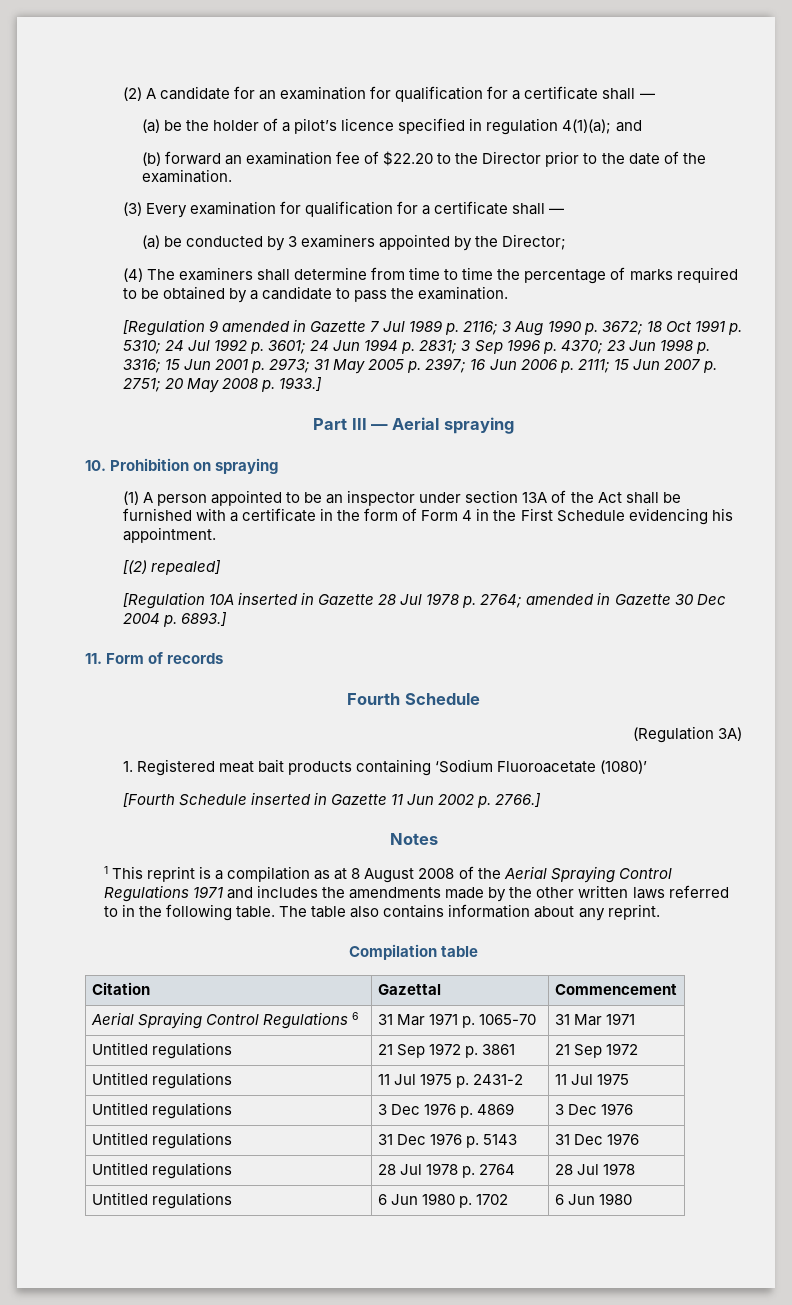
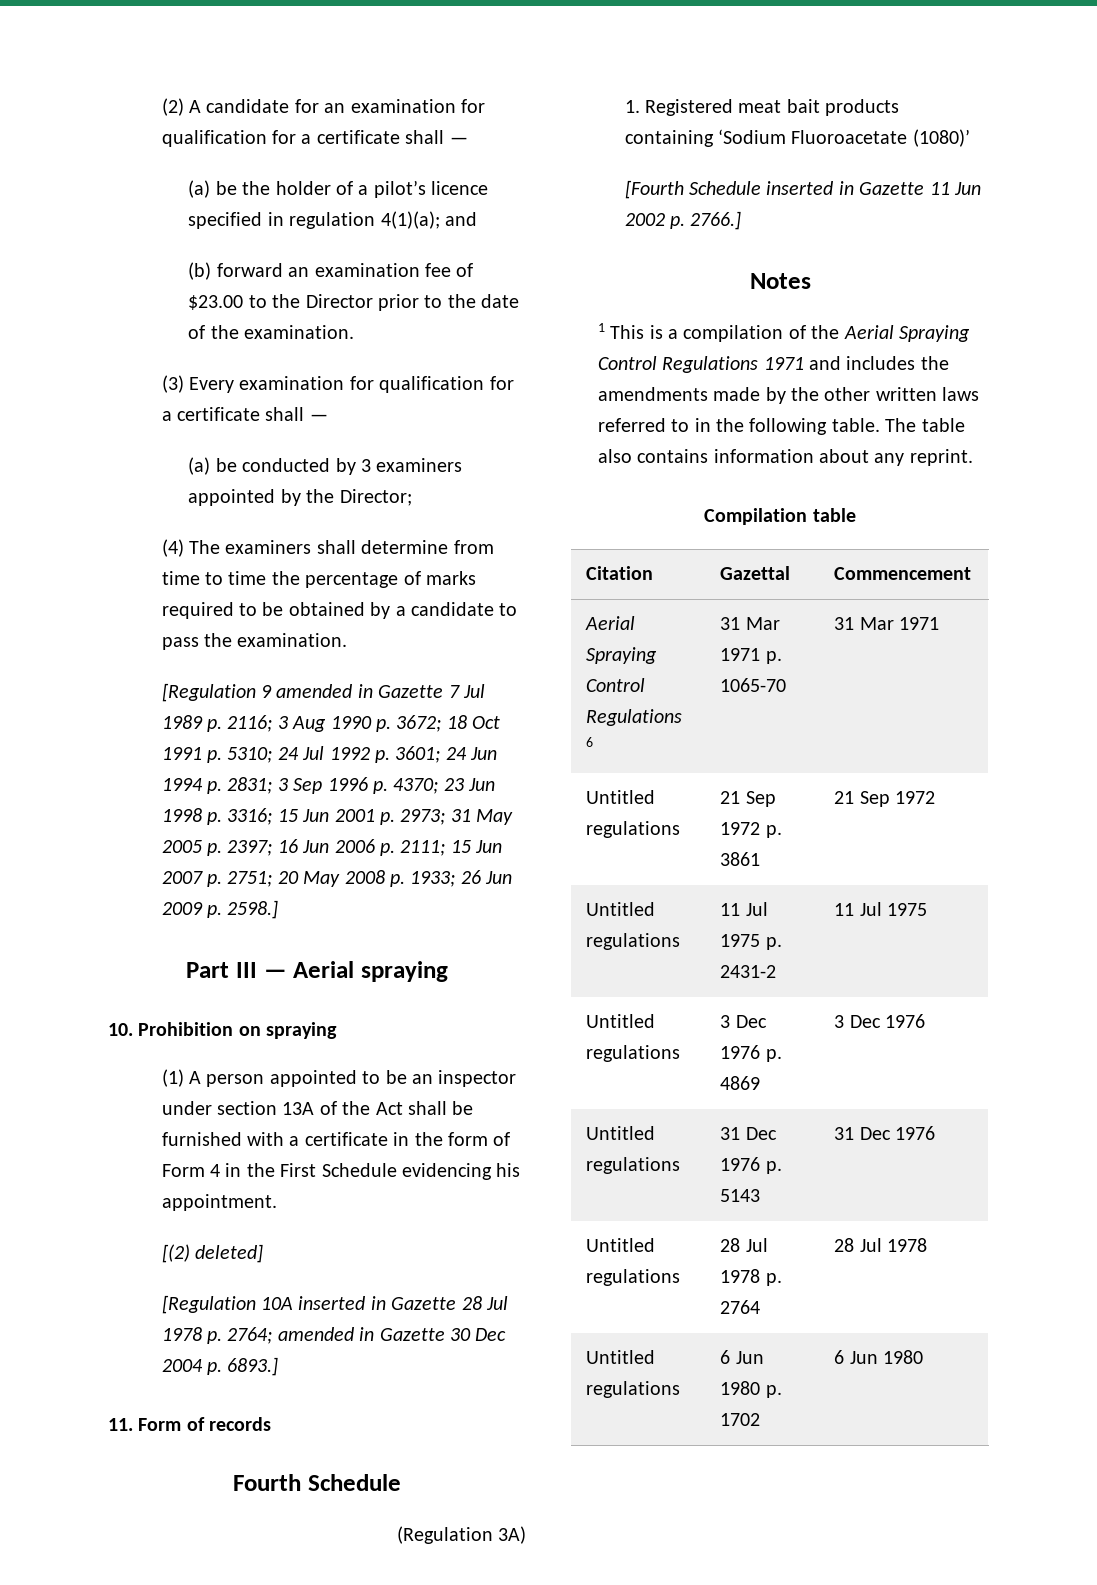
- (b) forward an examination fee of $22.20 to the Director prior to the date of the examination.
+ (b) forward an examination fee of $23.00 to the Director prior to the date of the examination.
- 20 May 2008 p. 1933.]
+ 20 May 2008 p. 1933; 26 Jun 2009 p. 2598.]
- [(2) repealed]
+ [(2) deleted]
- 1 This reprint is a compilation as at 8 August 2008 of the Aerial Spraying Control Regulations 1971 and includes the amendments made by the other written laws referred to in the following table.
+ 1 This is a compilation of the Aerial Spraying Control Regulations 1971 and includes the amendments made by the other written laws referred to in the following table.

